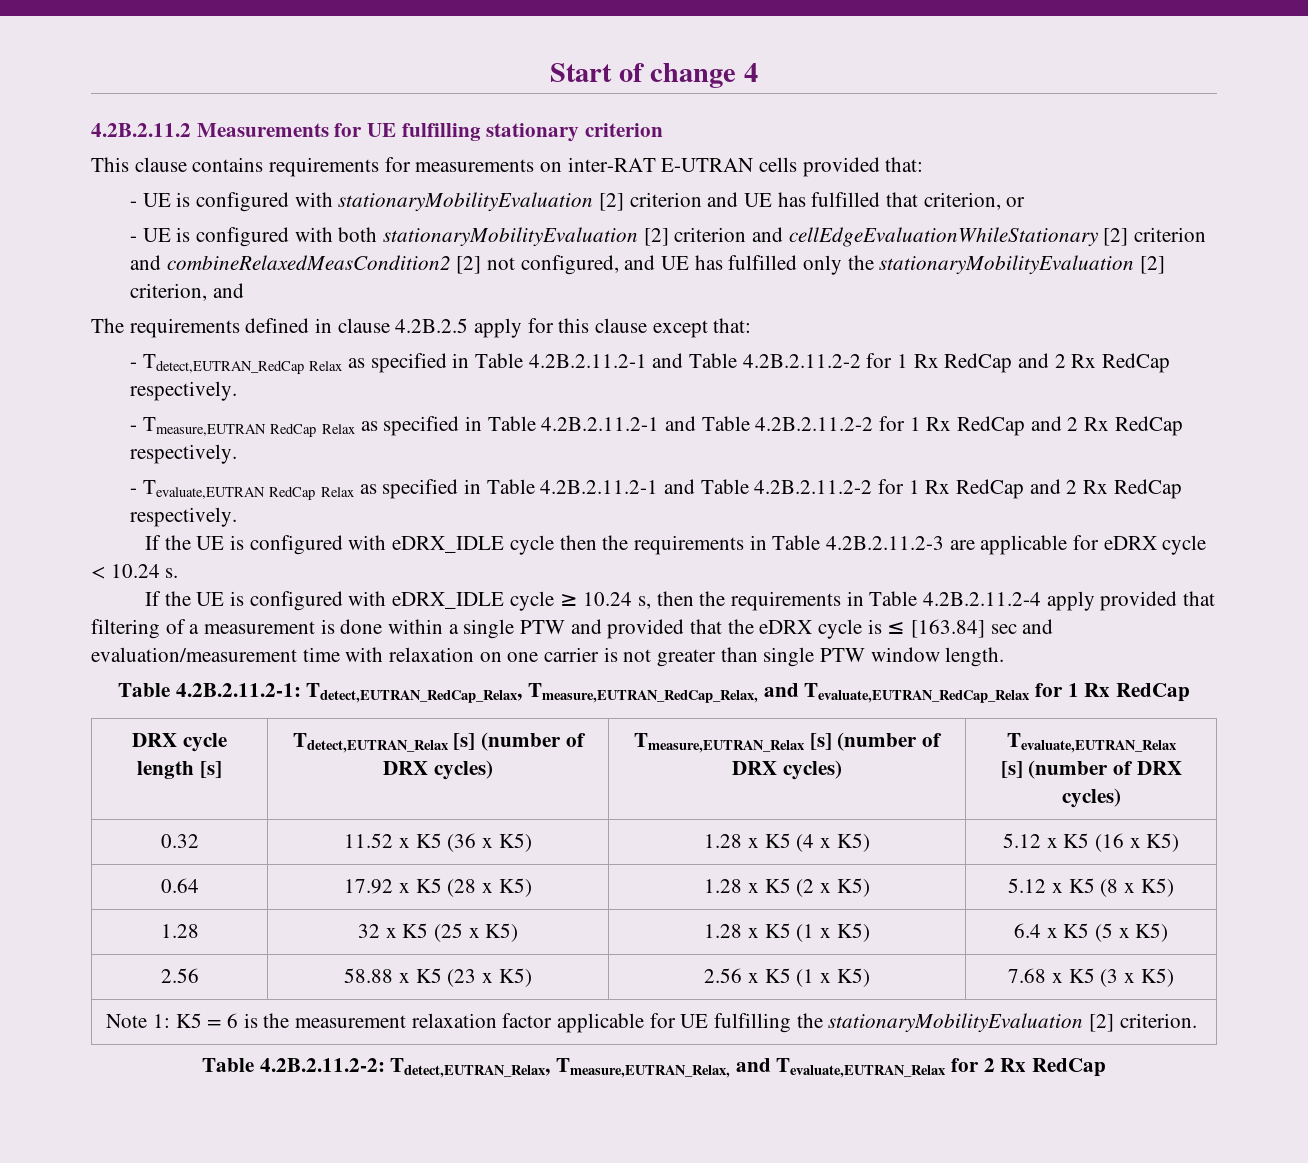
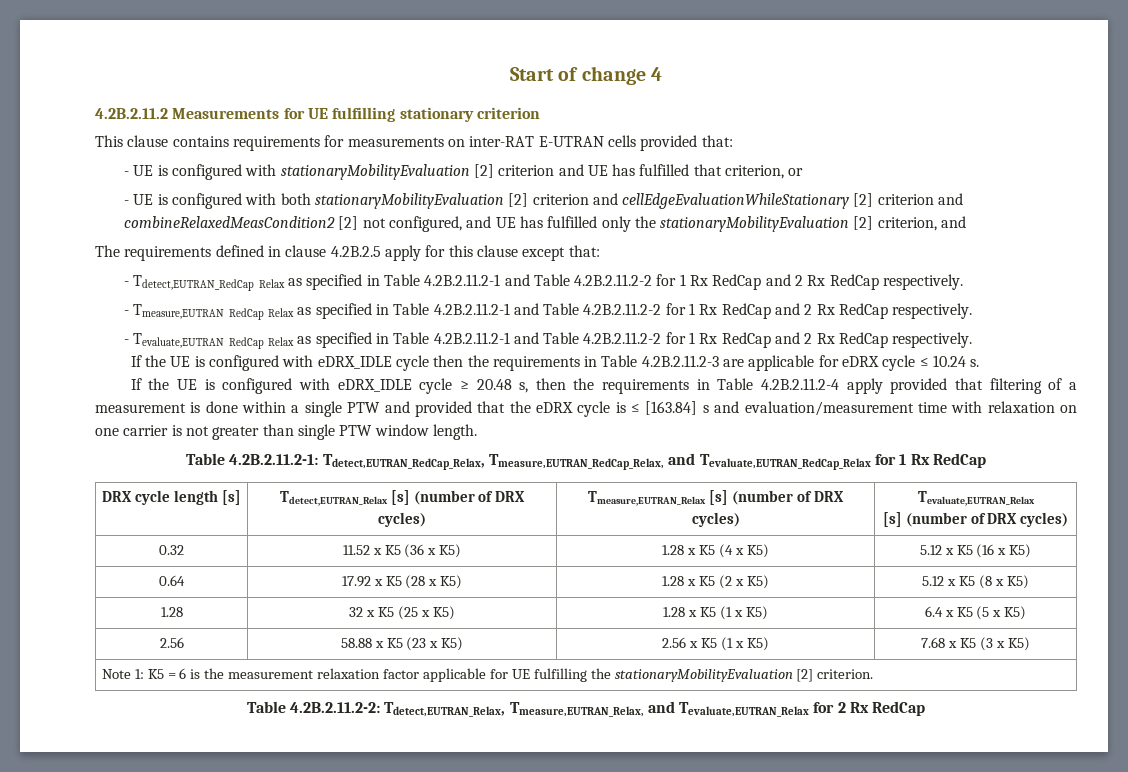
- If the UE is configured with eDRX_IDLE cycle then the requirements in Table 4.2B.2.11.2-3 are applicable for eDRX cycle < 10.24 s.
+ If the UE is configured with eDRX_IDLE cycle then the requirements in Table 4.2B.2.11.2-3 are applicable for eDRX cycle ≤ 10.24 s.
- If the UE is configured with eDRX_IDLE cycle ≥ 10.24 s, then the requirements in Table 4.2B.2.11.2-4 apply provided that filtering of a measurement is done within a single PTW and provided that the eDRX cycle is ≤ [163.84] sec and evaluation/measurement time with relaxation on one carrier is not greater than single PTW window length.
+ If the UE is configured with eDRX_IDLE cycle ≥ 20.48 s, then the requirements in Table 4.2B.2.11.2-4 apply provided that filtering of a measurement is done within a single PTW and provided that the eDRX cycle is ≤ [163.84] s and evaluation/measurement time with relaxation on one carrier is not greater than single PTW window length.

